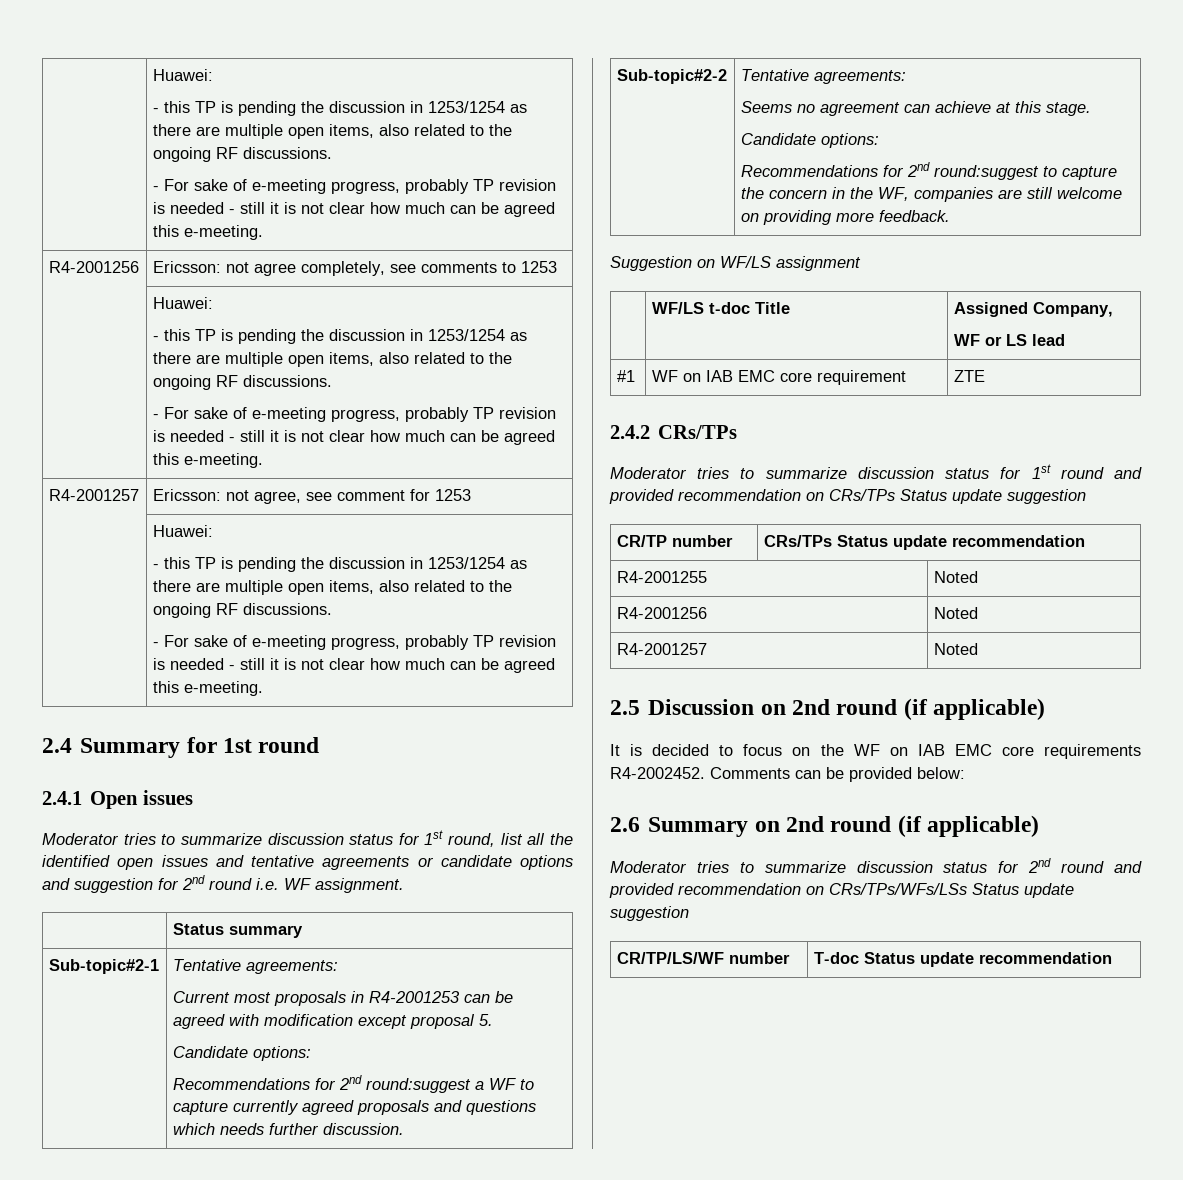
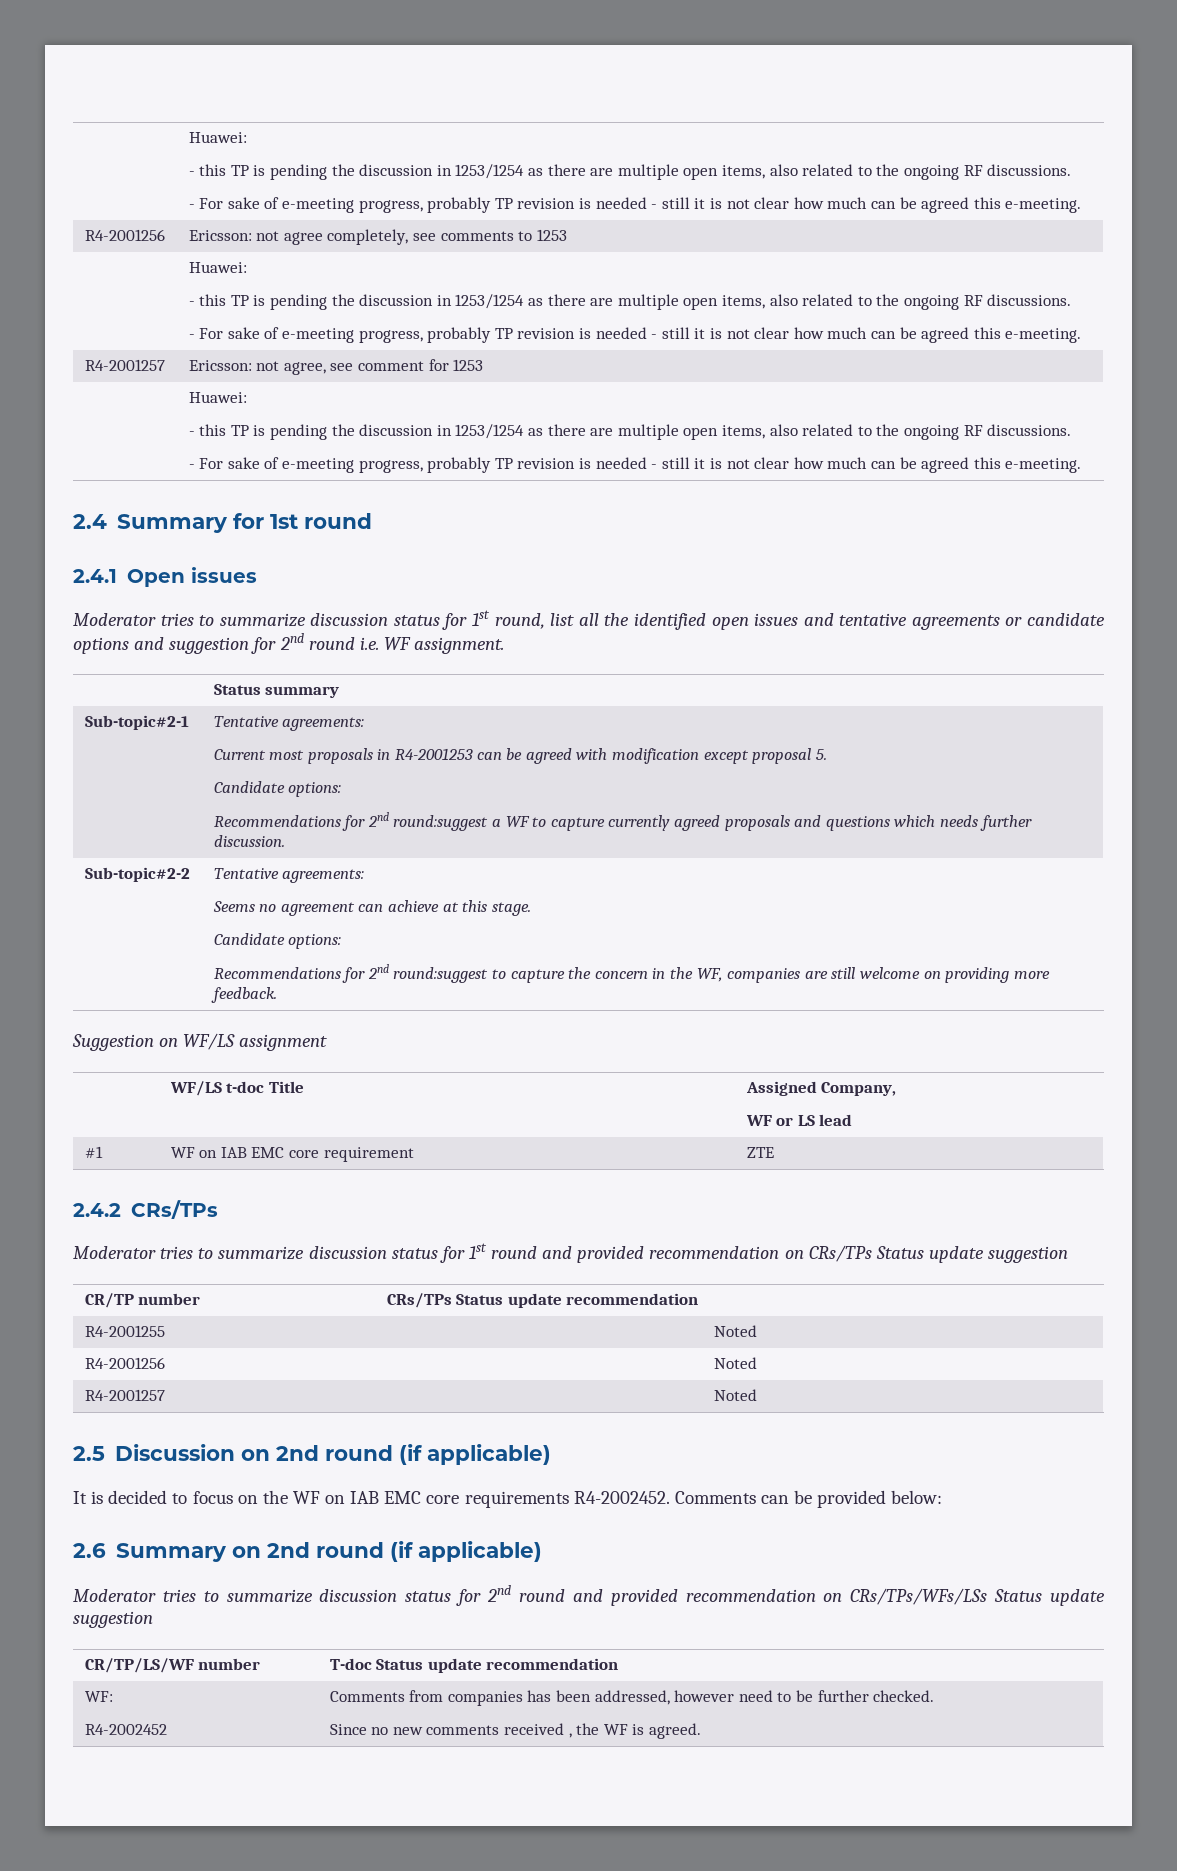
+ WF:
+ R4-2002452 | Comments from companies has been addressed, however need to be further checked.
+ Since no new comments received , the WF is agreed.

